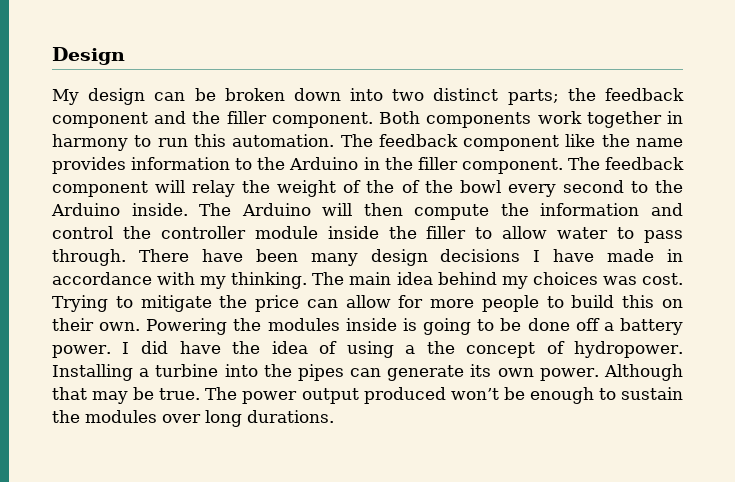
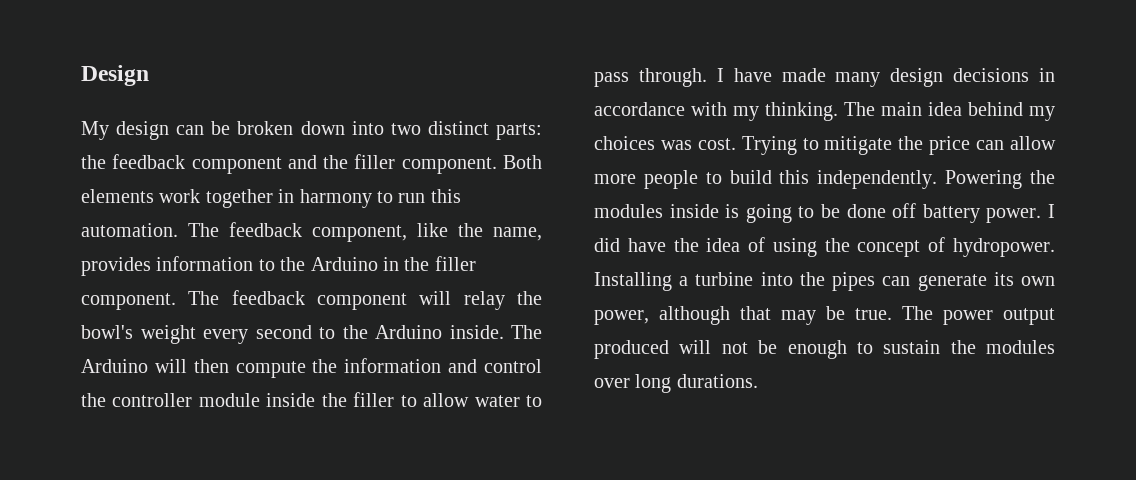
- My design can be broken down into two distinct parts; the feedback component and the filler component.
+ My design can be broken down into two distinct parts: the feedback component and the filler component.
- Both components work together in harmony to run this automation.
+ Both elements work together in harmony to run this automation.
- The feedback component like the name provides information to the Arduino in the filler component.
+ The feedback component, like the name, provides information to the Arduino in the filler component.
- The feedback component will relay the weight of the of the bowl every second to the Arduino inside.
+ The feedback component will relay the bowl's weight every second to the Arduino inside.
- There have been many design decisions I have made in accordance with my thinking.
+ I have made many design decisions in accordance with my thinking.
- Trying to mitigate the price can allow for more people to build this on their own.
+ Trying to mitigate the price can allow more people to build this independently.
- Powering the modules inside is going to be done off a battery power.
+ Powering the modules inside is going to be done off battery power.
- I did have the idea of using a the concept of hydropower.
+ I did have the idea of using the concept of hydropower.
- Installing a turbine into the pipes can generate its own power. Although that may be true.
+ Installing a turbine into the pipes can generate its own power, although that may be true.
- The power output produced won’t be enough to sustain the modules over long durations.
+ The power output produced will not be enough to sustain the modules over long durations.

